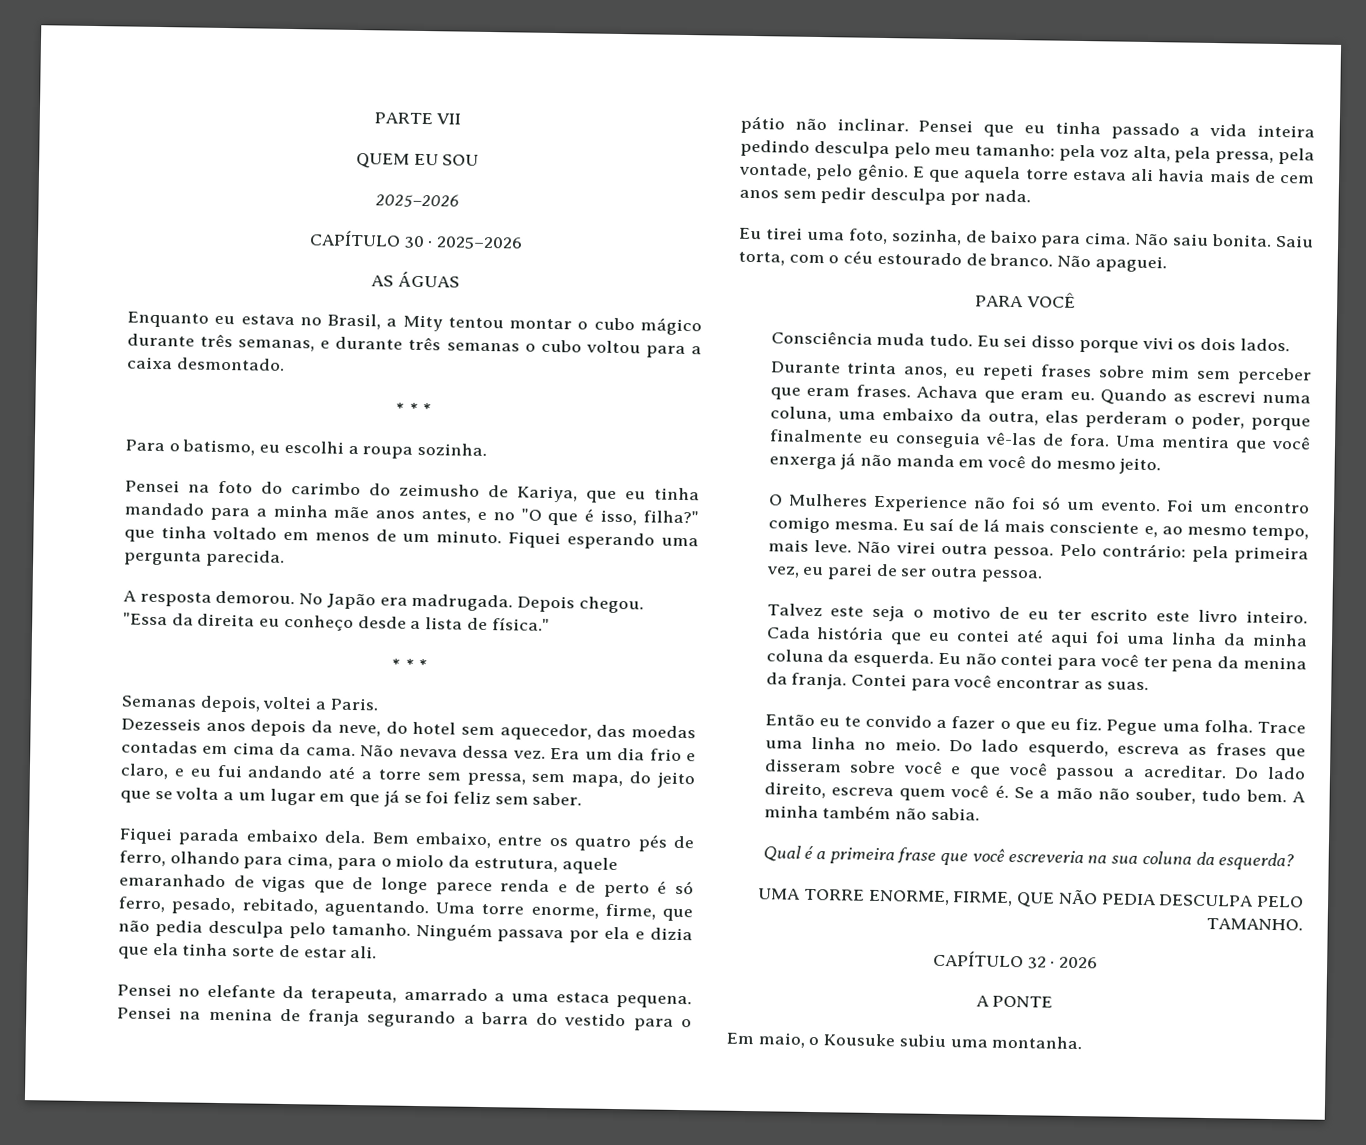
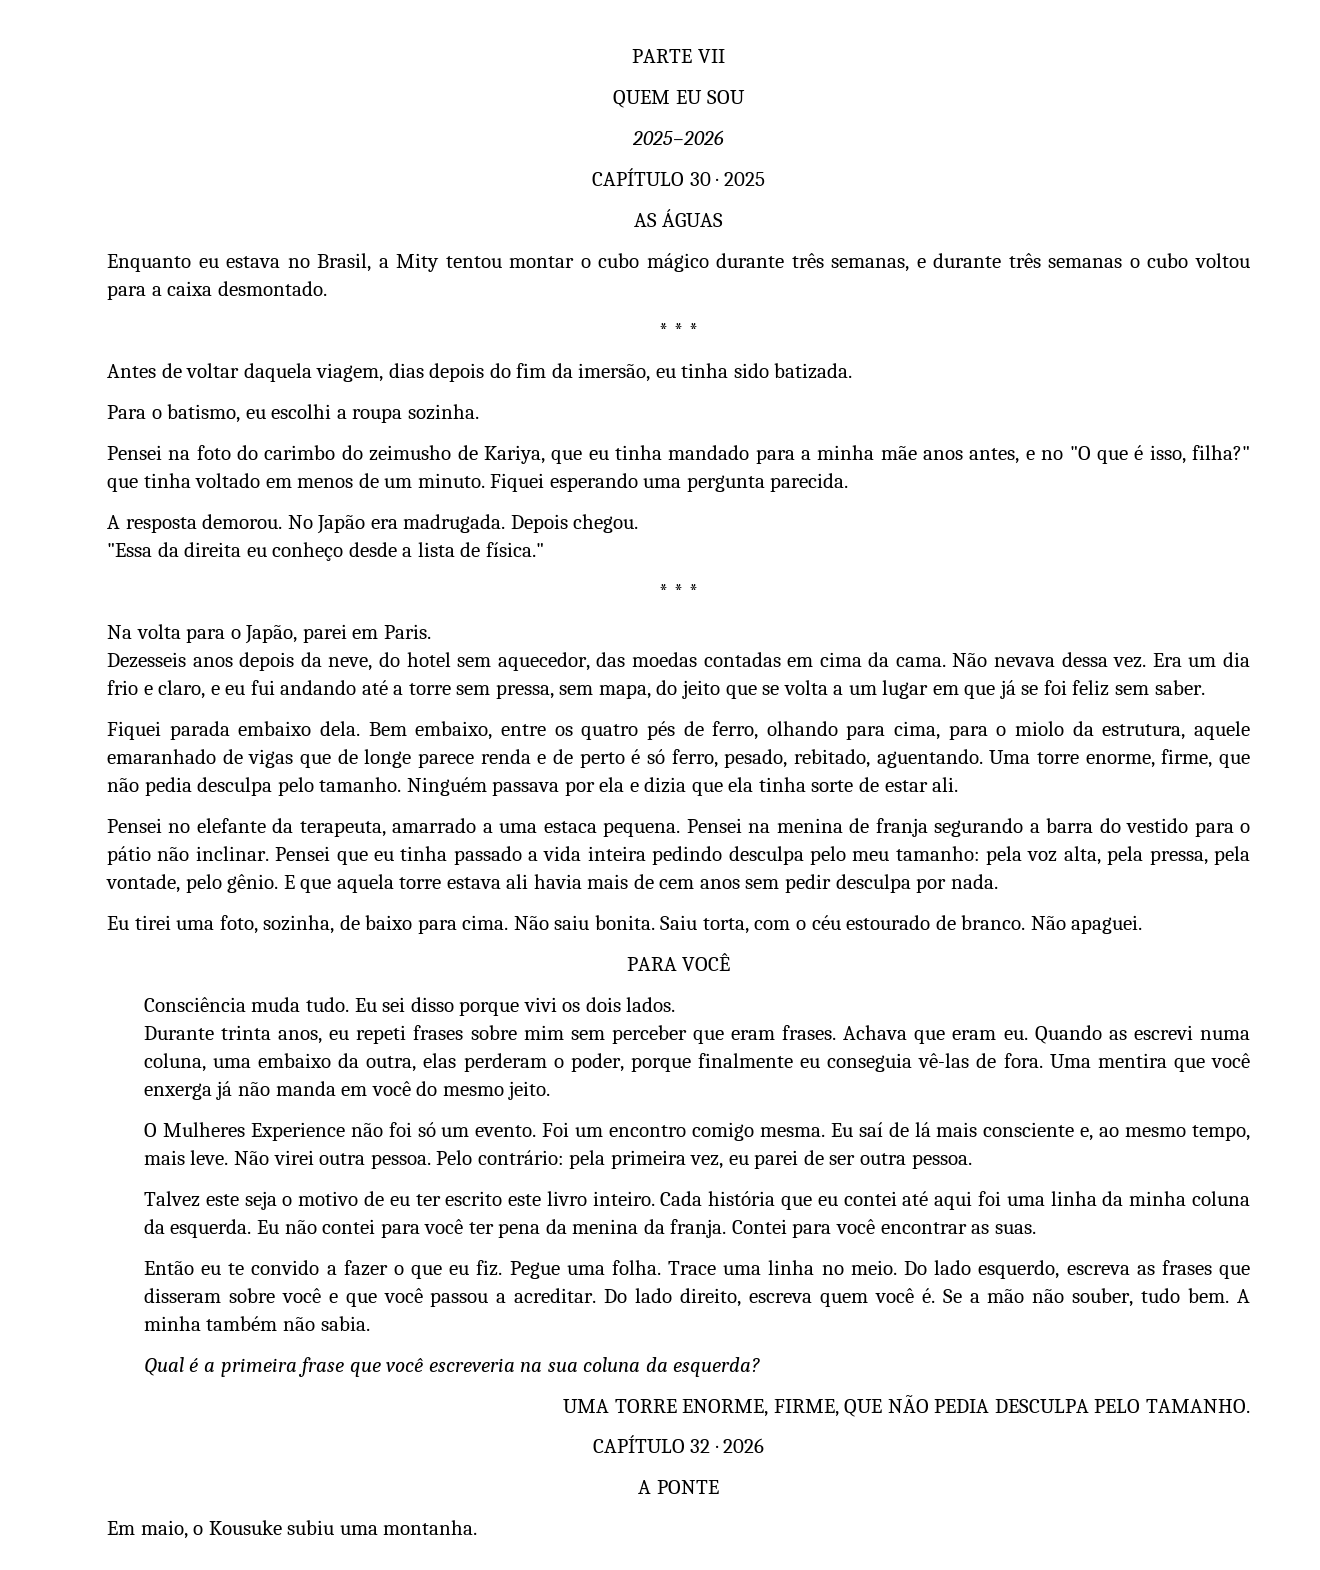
- CAPÍTULO 30 · 2025–2026
+ CAPÍTULO 30 · 2025
+ Antes de voltar daquela viagem, dias depois do fim da imersão, eu tinha sido batizada.
- Semanas depois, voltei a Paris.
+ Na volta para o Japão, parei em Paris.

